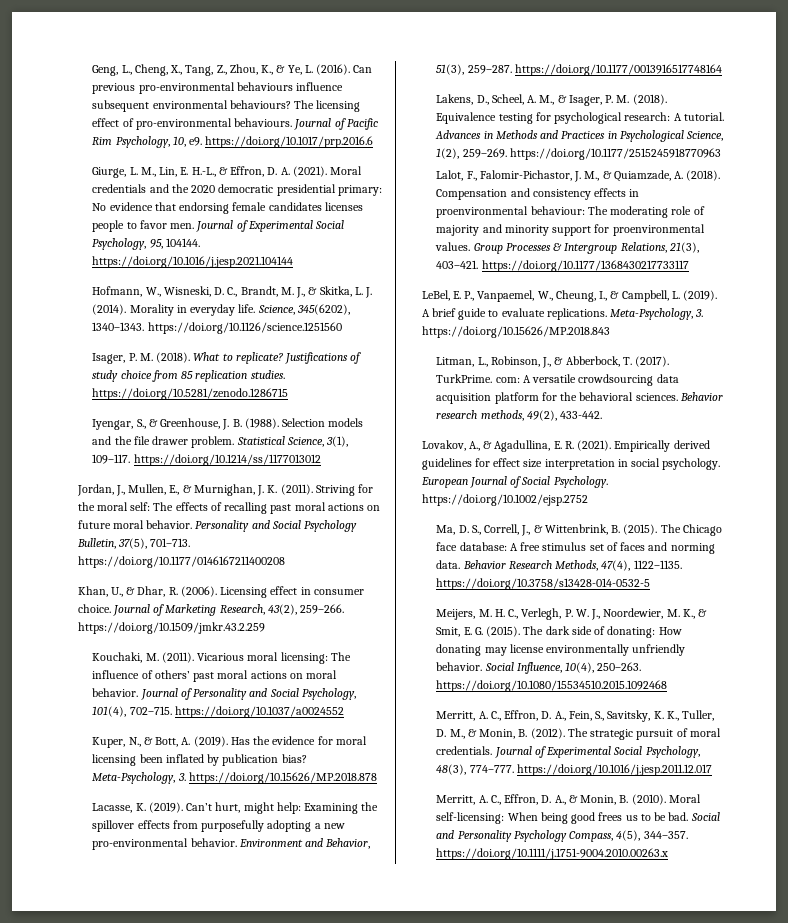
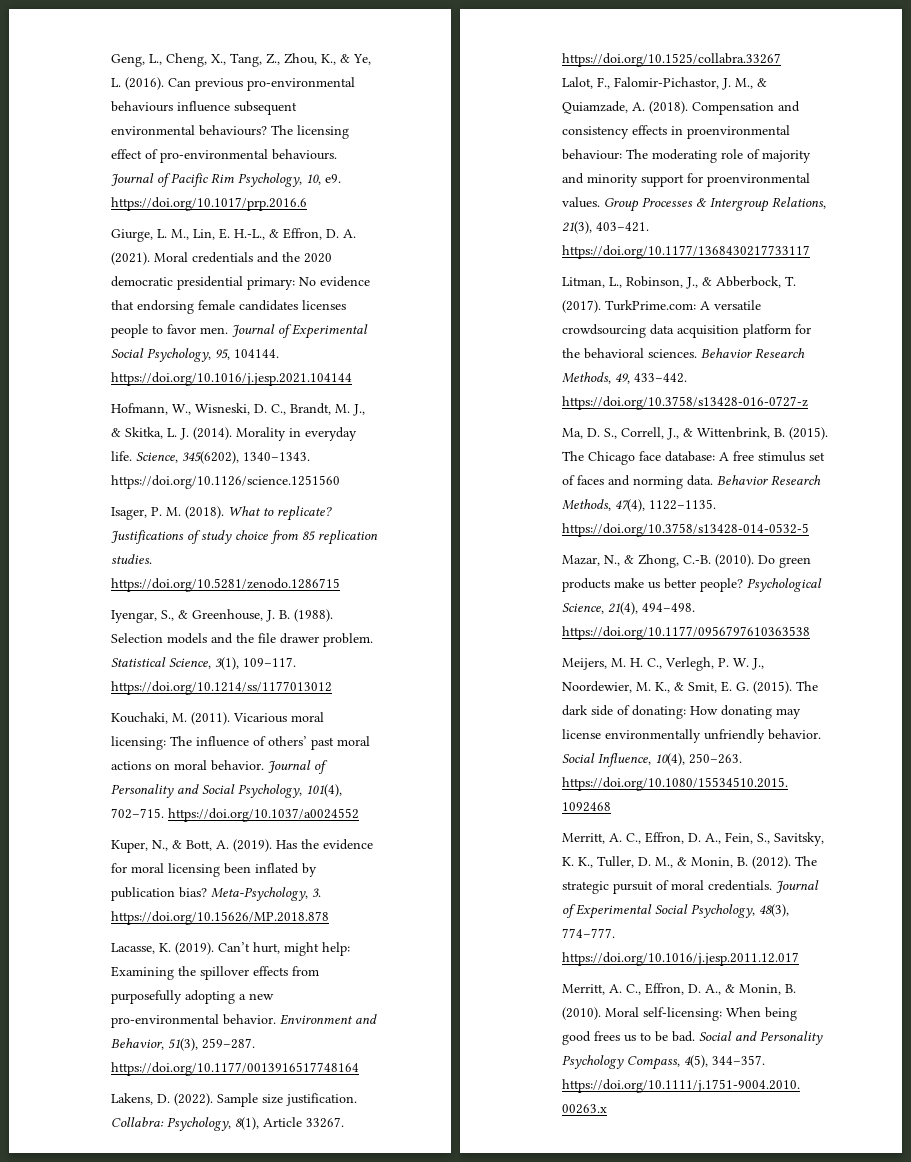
- Jordan, J., Mullen, E., & Murnighan, J. K. (2011). Striving for the moral self: The effects of recalling past moral actions on future moral behavior. Personality and Social Psychology Bulletin, 37(5), 701–713. https://doi.org/10.1177/0146167211400208
- Khan, U., & Dhar, R. (2006). Licensing effect in consumer choice. Journal of Marketing Research, 43(2), 259–266. https://doi.org/10.1509/jmkr.43.2.259
- Lakens, D., Scheel, A. M., & Isager, P. M. (2018). Equivalence testing for psychological research: A tutorial. Advances in Methods and Practices in Psychological Science, 1(2), 259–269. https://doi.org/10.1177/2515245918770963
+ Lakens, D. (2022). Sample size justification. Collabra: Psychology, 8(1), Article 33267. https://doi.org/10.1525/collabra.33267
- LeBel, E. P., Vanpaemel, W., Cheung, I., & Campbell, L. (2019). A brief guide to evaluate replications. Meta-Psychology, 3. https://doi.org/10.15626/MP.2018.843
- TurkPrime. com: A versatile crowdsourcing data acquisition platform for the behavioral sciences.
+ TurkPrime.com: A versatile crowdsourcing data acquisition platform for the behavioral sciences.
- Behavior research methods, 49(2), 433-442.
- Lovakov, A., & Agadullina, E. R. (2021). Empirically derived guidelines for effect size interpretation in social psychology. European Journal of Social Psychology. https://doi.org/10.1002/ejsp.2752
+ Behavior Research Methods, 49, 433–442. https://doi.org/10.3758/s13428-016-0727-z
+ Mazar, N., & Zhong, C.-B. (2010). Do green products make us better people? Psychological Science, 21(4), 494–498. https://doi.org/10.1177/0956797610363538

